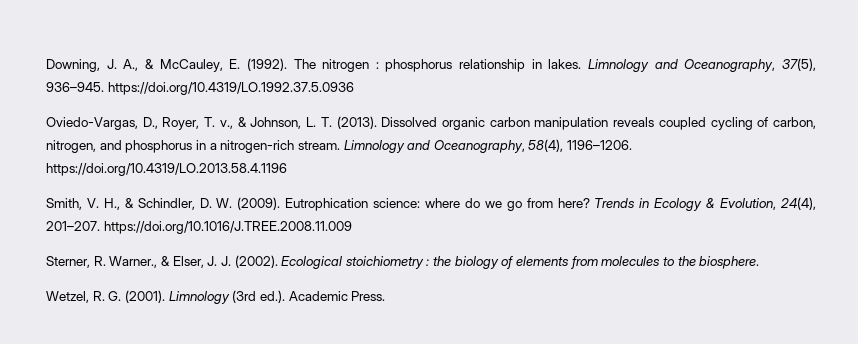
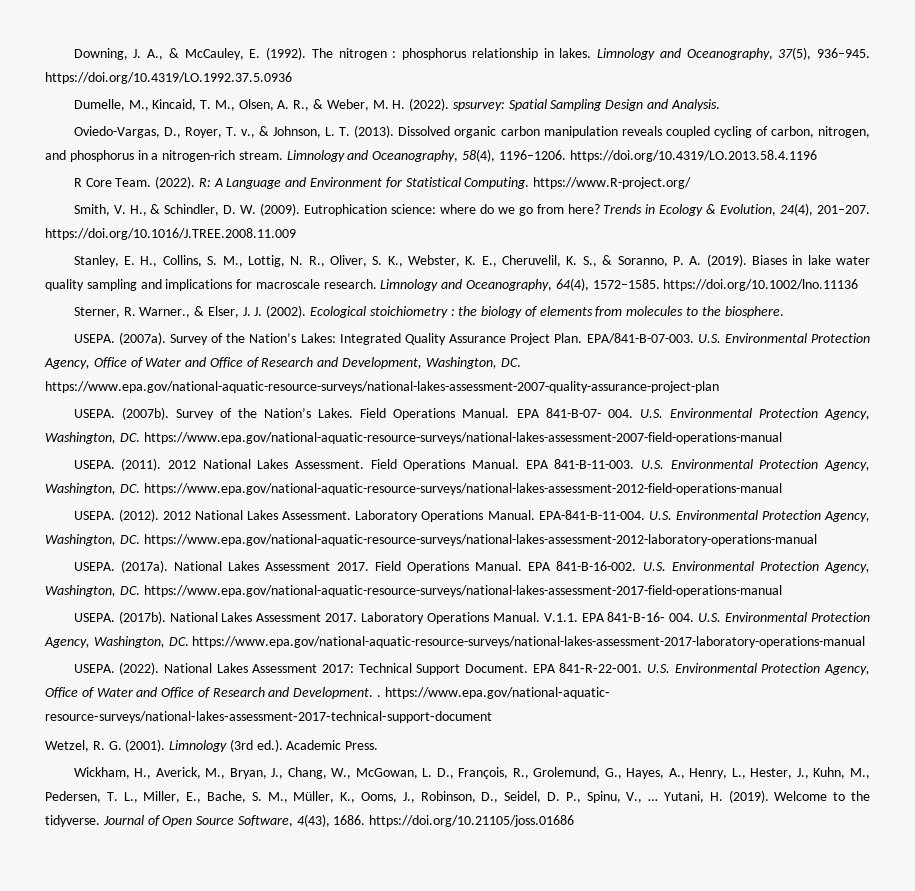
+ Dumelle, M., Kincaid, T. M., Olsen, A. R., & Weber, M. H. (2022). spsurvey: Spatial Sampling Design and Analysis.
+ R Core Team. (2022). R: A Language and Environment for Statistical Computing. https://www.R-project.org/
+ Stanley, E. H., Collins, S. M., Lottig, N. R., Oliver, S. K., Webster, K. E., Cheruvelil, K. S., & Soranno, P. A. (2019). Biases in lake water quality sampling and implications for macroscale research. Limnology and Oceanography, 64(4), 1572–1585. https://doi.org/10.1002/lno.11136
+ USEPA. (2007a). Survey of the Nation’s Lakes: Integrated Quality Assurance Project Plan. EPA/841-B-07-003. U.S. Environmental Protection Agency, Office of Water and Office of Research and Development, Washington, DC. https://www.epa.gov/national-aquatic-resource-surveys/national-lakes-assessment-2007-quality-assurance-project-plan
+ USEPA. (2007b). Survey of the Nation’s Lakes. Field Operations Manual. EPA 841-B-07- 004. U.S. Environmental Protection Agency, Washington, DC. https://www.epa.gov/national-aquatic-resource-surveys/national-lakes-assessment-2007-field-operations-manual
+ USEPA. (2011). 2012 National Lakes Assessment. Field Operations Manual. EPA 841-B-11-003. U.S. Environmental Protection Agency, Washington, DC. https://www.epa.gov/national-aquatic-resource-surveys/national-lakes-assessment-2012-field-operations-manual
+ USEPA. (2012). 2012 National Lakes Assessment. Laboratory Operations Manual. EPA-841-B-11-004. U.S. Environmental Protection Agency, Washington, DC. https://www.epa.gov/national-aquatic-resource-surveys/national-lakes-assessment-2012-laboratory-operations-manual
+ USEPA. (2017a). National Lakes Assessment 2017. Field Operations Manual. EPA 841-B-16-002. U.S. Environmental Protection Agency, Washington, DC. https://www.epa.gov/national-aquatic-resource-surveys/national-lakes-assessment-2017-field-operations-manual
+ USEPA. (2017b). National Lakes Assessment 2017. Laboratory Operations Manual. V.1.1. EPA 841‐B‐16‐ 004. U.S. Environmental Protection Agency, Washington, DC. https://www.epa.gov/national-aquatic-resource-surveys/national-lakes-assessment-2017-laboratory-operations-manual
+ USEPA. (2022). National Lakes Assessment 2017: Technical Support Document. EPA 841‐R‐22‐001. U.S. Environmental Protection Agency, Office of Water and Office of Research and Development. . https://www.epa.gov/national‐aquatic‐ resource‐surveys/national‐lakes‐assessment‐2017‐technical‐support‐document
+ Wickham, H., Averick, M., Bryan, J., Chang, W., McGowan, L. D., François, R., Grolemund, G., Hayes, A., Henry, L., Hester, J., Kuhn, M., Pedersen, T. L., Miller, E., Bache, S. M., Müller, K., Ooms, J., Robinson, D., Seidel, D. P., Spinu, V., … Yutani, H. (2019). Welcome to the tidyverse. Journal of Open Source Software, 4(43), 1686. https://doi.org/10.21105/joss.01686

